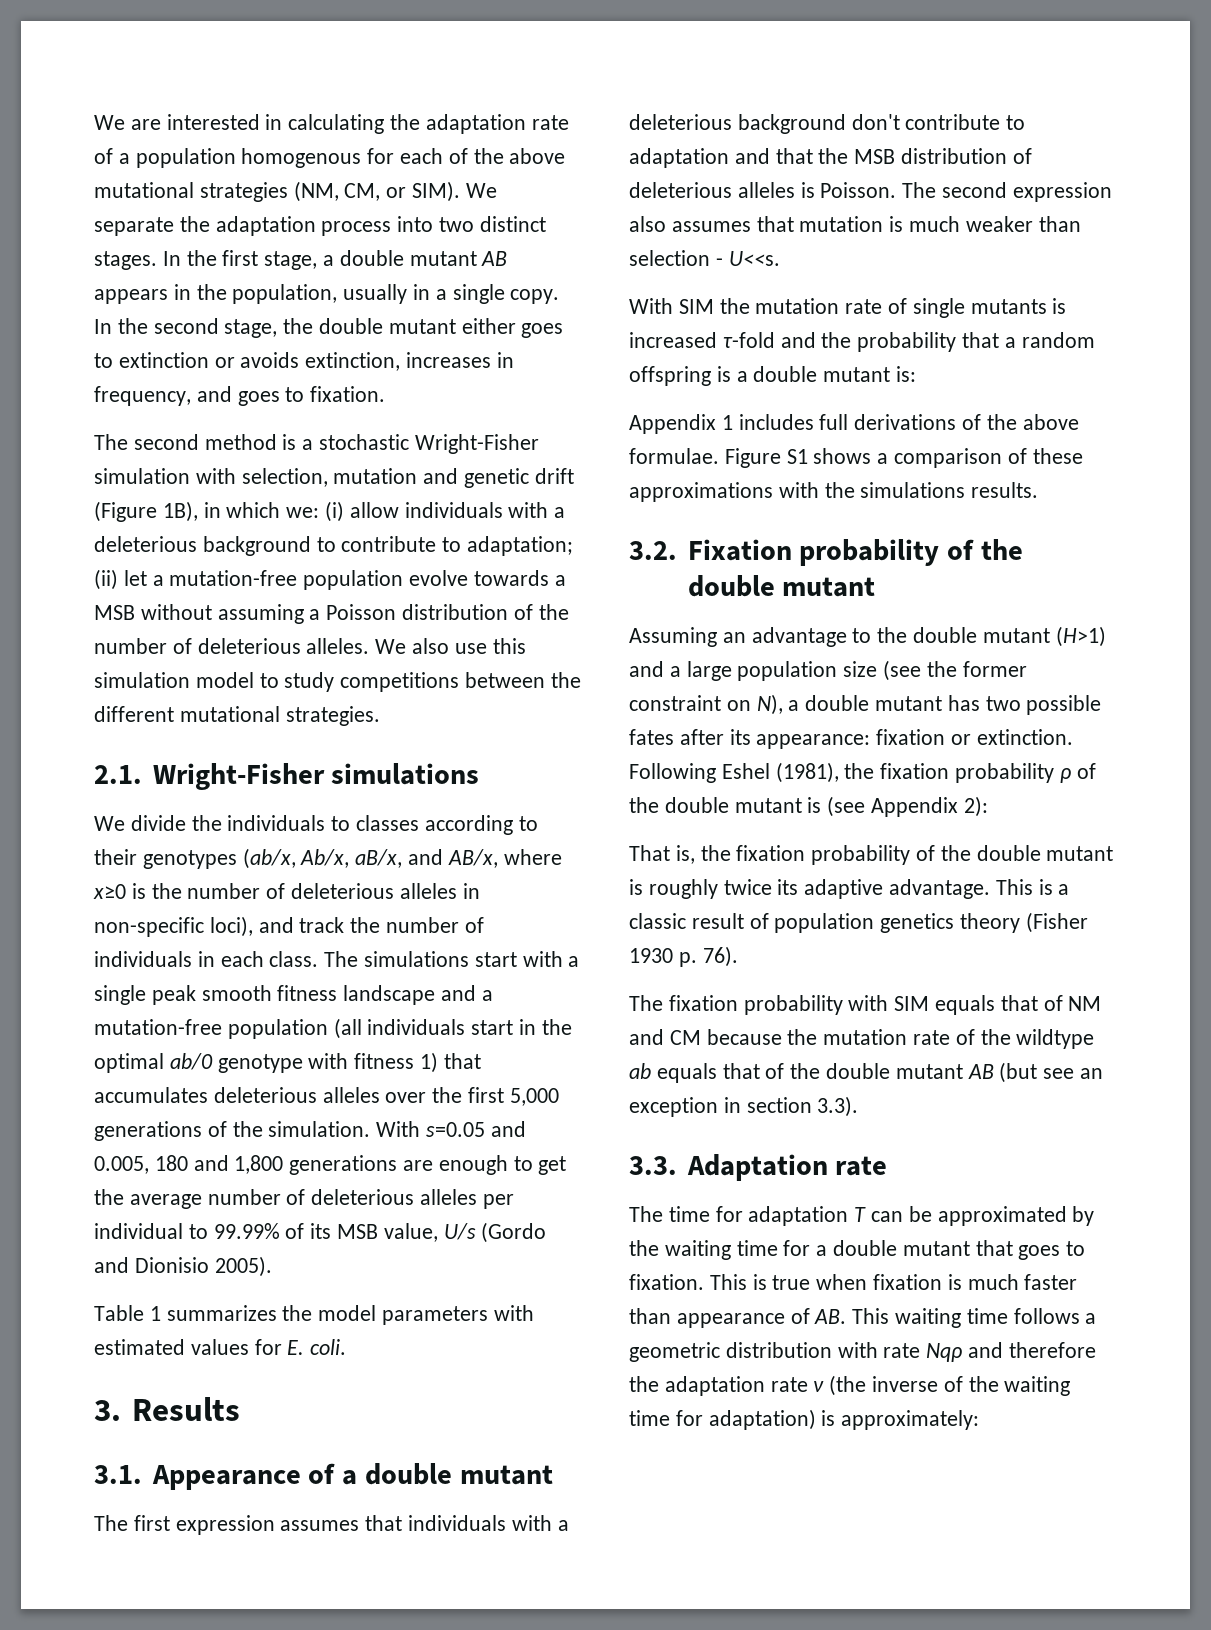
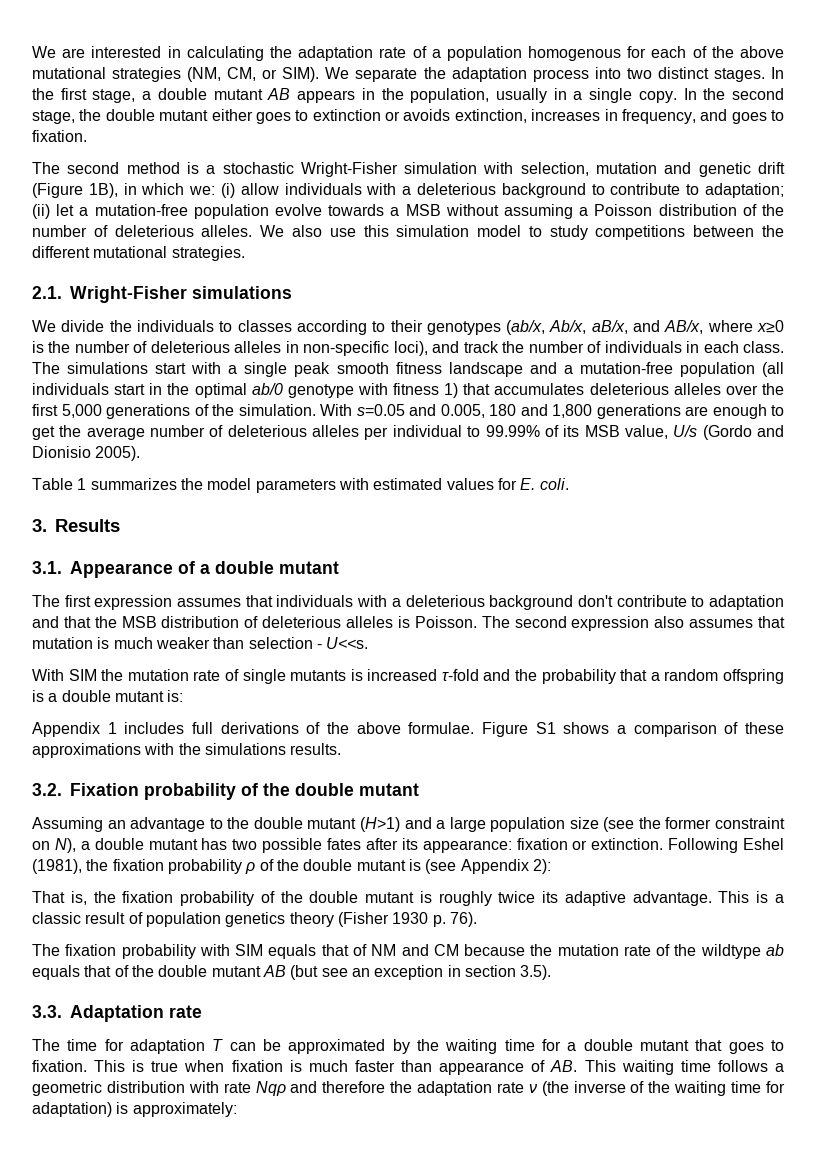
- The fixation probability with SIM equals that of NM and CM because the mutation rate of the wildtype ab equals that of the double mutant AB (but see an exception in section 3.3).
+ The fixation probability with SIM equals that of NM and CM because the mutation rate of the wildtype ab equals that of the double mutant AB (but see an exception in section 3.5).

